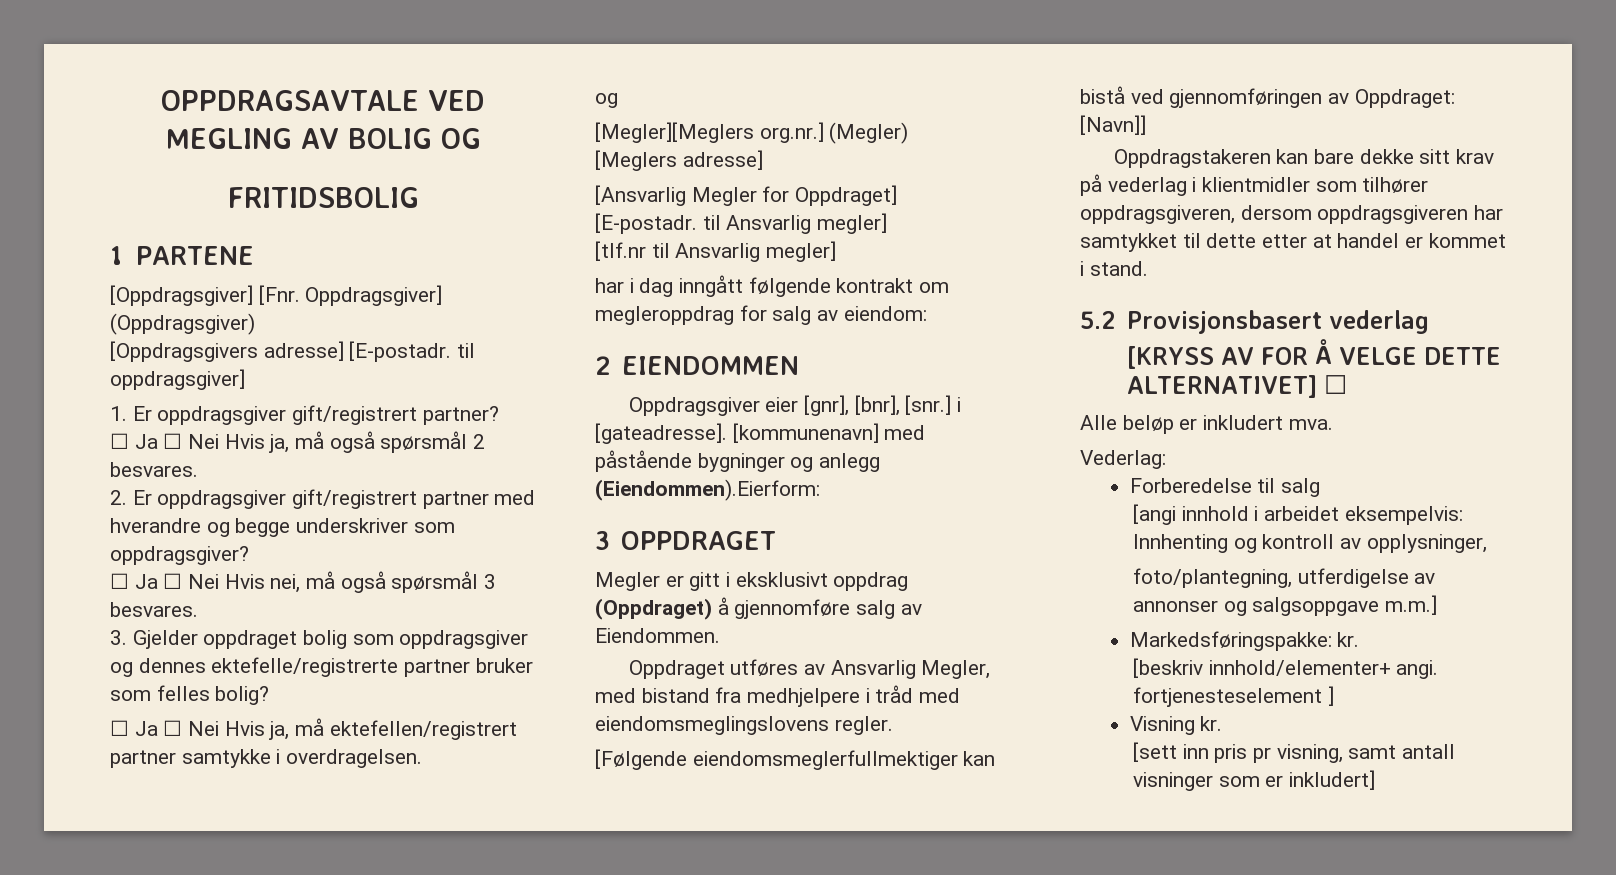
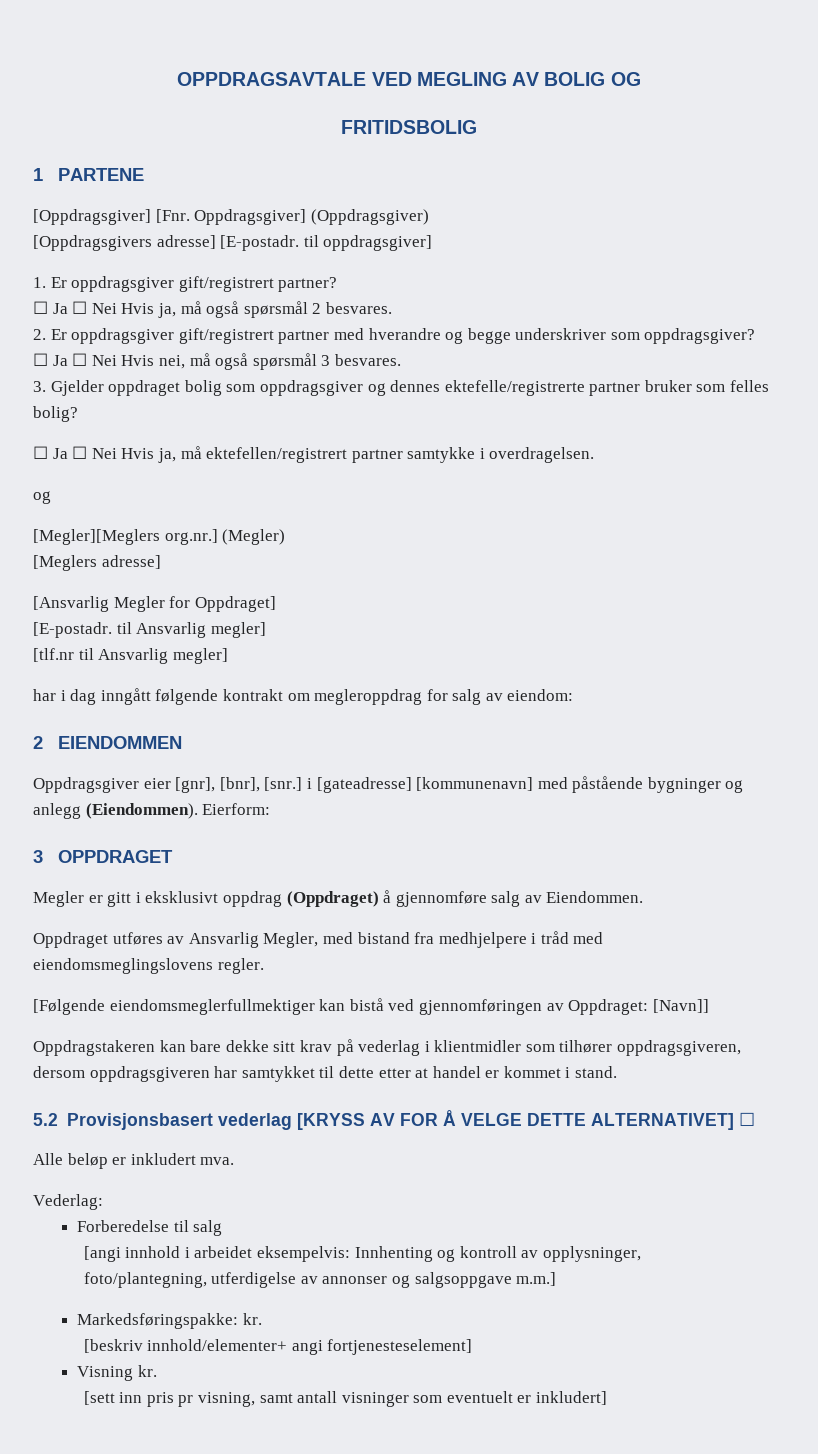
- Oppdragsgiver eier [gnr], [bnr], [snr.] i [gateadresse]. [kommunenavn] med påstående bygninger og anlegg (Eiendommen).Eierform:
+ Oppdragsgiver eier [gnr], [bnr], [snr.] i [gateadresse] [kommunenavn] med påstående bygninger og anlegg (Eiendommen). Eierform:
- [beskriv innhold/elementer+ angi. fortjenesteselement ]
+ [beskriv innhold/elementer+ angi fortjenesteselement]
- [sett inn pris pr visning, samt antall visninger som er inkludert]
+ [sett inn pris pr visning, samt antall visninger som eventuelt er inkludert]

